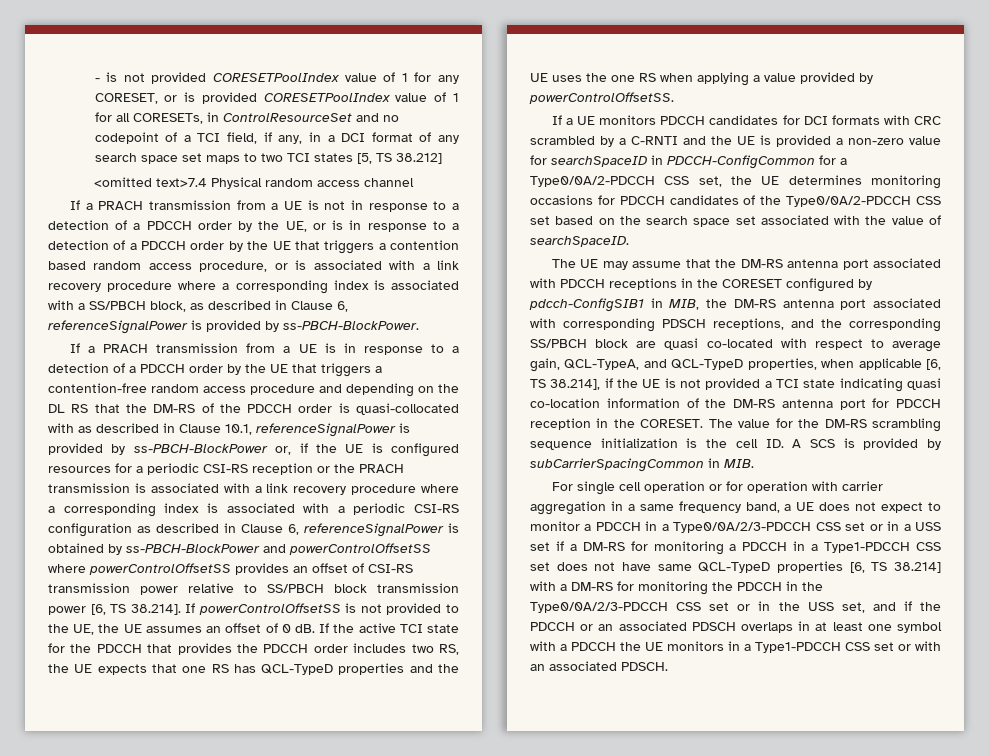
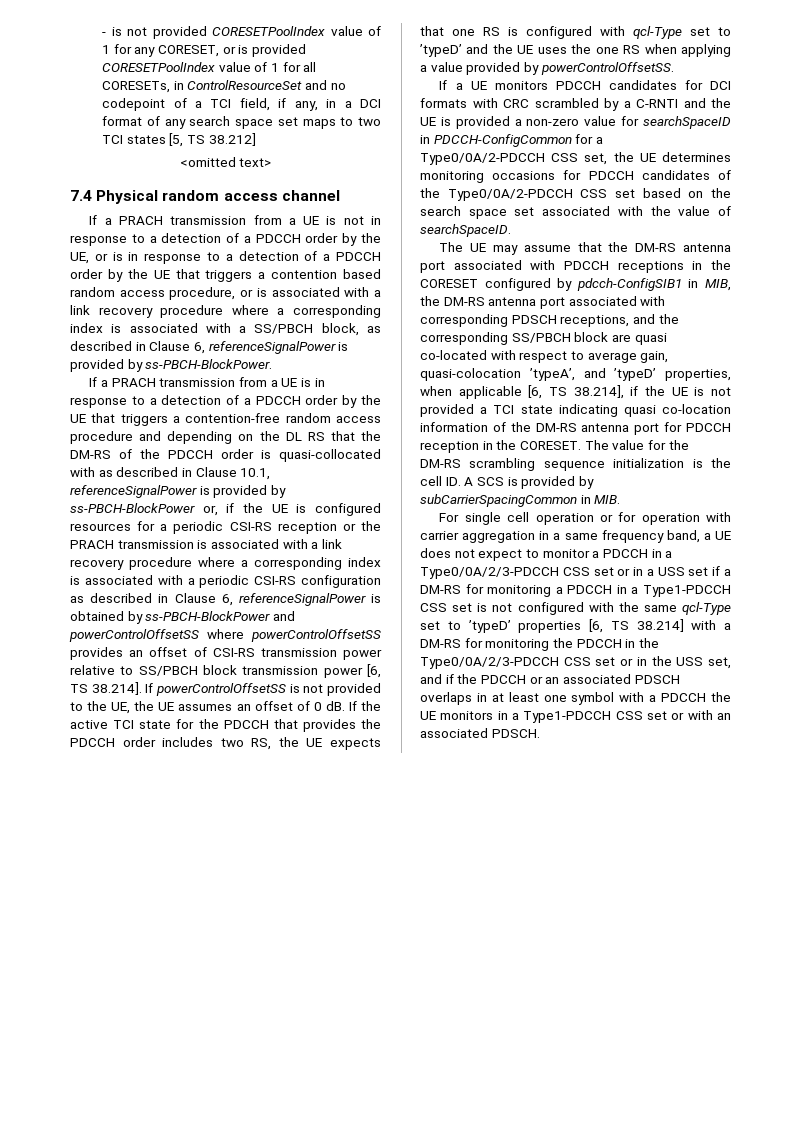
- <omitted text>7.4 Physical random access channel
+ <omitted text>
+ 7.4 Physical random access channel
- If the active TCI state for the PDCCH that provides the PDCCH order includes two RS, the UE expects that one RS has QCL-TypeD properties and the UE uses the one RS when applying a value provided by powerControlOffsetSS.
+ If the active TCI state for the PDCCH that provides the PDCCH order includes two RS, the UE expects that one RS is configured with qcl-Type set to ’typeD’ and the UE uses the one RS when applying a value provided by powerControlOffsetSS.
- The UE may assume that the DM-RS antenna port associated with PDCCH receptions in the CORESET configured by pdcch-ConfigSIB1 in MIB, the DM-RS antenna port associated with corresponding PDSCH receptions, and the corresponding SS/PBCH block are quasi co-located with respect to average gain, QCL-TypeA, and QCL-TypeD properties, when applicable [6, TS 38.214], if the UE is not provided a TCI state indicating quasi co-location information of the DM-RS antenna port for PDCCH reception in the CORESET.
+ The UE may assume that the DM-RS antenna port associated with PDCCH receptions in the CORESET configured by pdcch-ConfigSIB1 in MIB, the DM-RS antenna port associated with corresponding PDSCH receptions, and the corresponding SS/PBCH block are quasi co-located with respect to average gain, quasi-colocation ’typeA’, and ’typeD’ properties, when applicable [6, TS 38.214], if the UE is not provided a TCI state indicating quasi co-location information of the DM-RS antenna port for PDCCH reception in the CORESET.
- For single cell operation or for operation with carrier aggregation in a same frequency band, a UE does not expect to monitor a PDCCH in a Type0/0A/2/3-PDCCH CSS set or in a USS set if a DM-RS for monitoring a PDCCH in a Type1-PDCCH CSS set does not have same QCL-TypeD properties [6, TS 38.214] with a DM-RS for monitoring the PDCCH in the Type0/0A/2/3-PDCCH CSS set or in the USS set, and if the PDCCH or an associated PDSCH overlaps in at least one symbol with a PDCCH the UE monitors in a Type1-PDCCH CSS set or with an associated PDSCH.
+ For single cell operation or for operation with carrier aggregation in a same frequency band, a UE does not expect to monitor a PDCCH in a Type0/0A/2/3-PDCCH CSS set or in a USS set if a DM-RS for monitoring a PDCCH in a Type1-PDCCH CSS set is not configured with the same qcl-Type set to ’typeD’ properties [6, TS 38.214] with a DM-RS for monitoring the PDCCH in the Type0/0A/2/3-PDCCH CSS set or in the USS set, and if the PDCCH or an associated PDSCH overlaps in at least one symbol with a PDCCH the UE monitors in a Type1-PDCCH CSS set or with an associated PDSCH.

